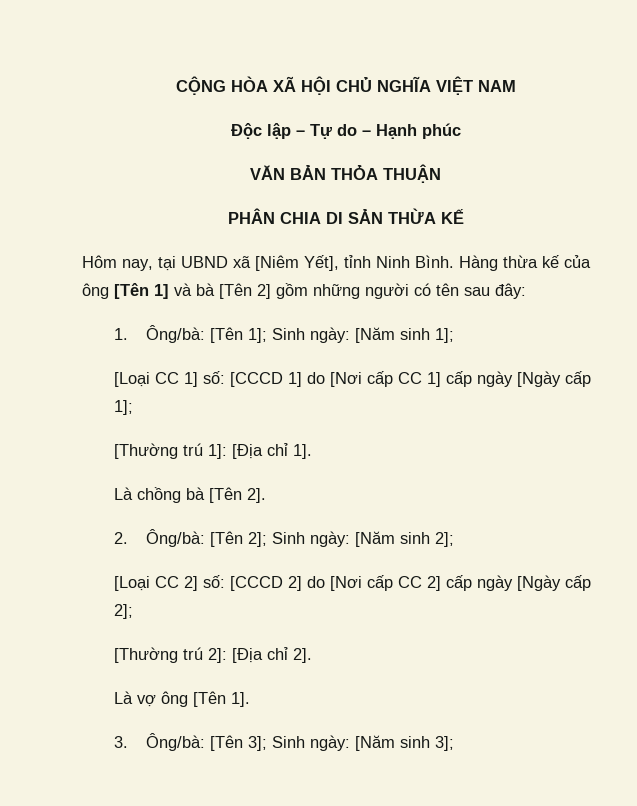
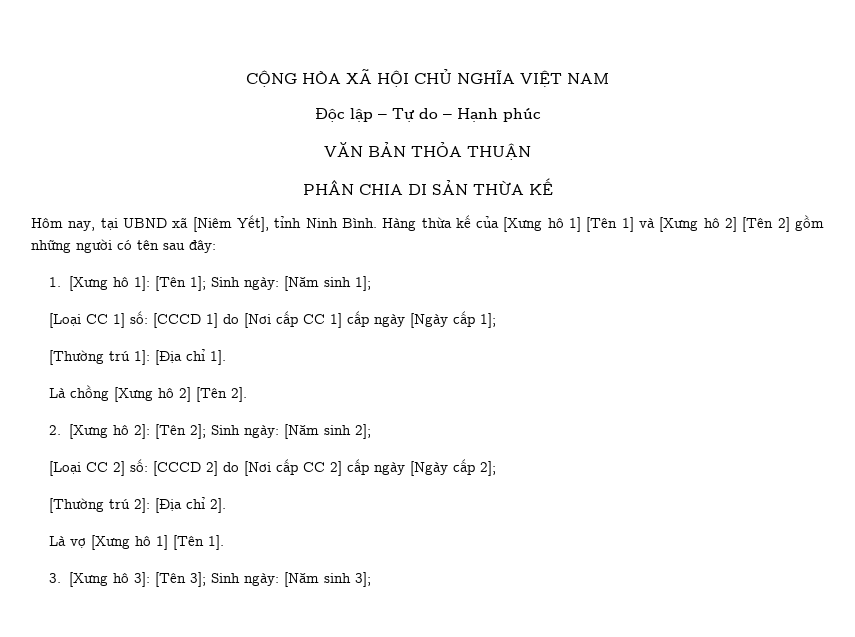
- Hàng thừa kế của ông [Tên 1] và bà [Tên 2] gồm những người có tên sau đây:
+ Hàng thừa kế của [Xưng hô 1] [Tên 1] và [Xưng hô 2] [Tên 2] gồm những người có tên sau đây:
- 1. Ông/bà: [Tên 1]; Sinh ngày: [Năm sinh 1];
+ 1. [Xưng hô 1]: [Tên 1]; Sinh ngày: [Năm sinh 1];
- Là chồng bà [Tên 2].
+ Là chồng [Xưng hô 2] [Tên 2].
- 2. Ông/bà: [Tên 2]; Sinh ngày: [Năm sinh 2];
+ 2. [Xưng hô 2]: [Tên 2]; Sinh ngày: [Năm sinh 2];
- Là vợ ông [Tên 1].
+ Là vợ [Xưng hô 1] [Tên 1].
- 3. Ông/bà: [Tên 3]; Sinh ngày: [Năm sinh 3];
+ 3. [Xưng hô 3]: [Tên 3]; Sinh ngày: [Năm sinh 3];

